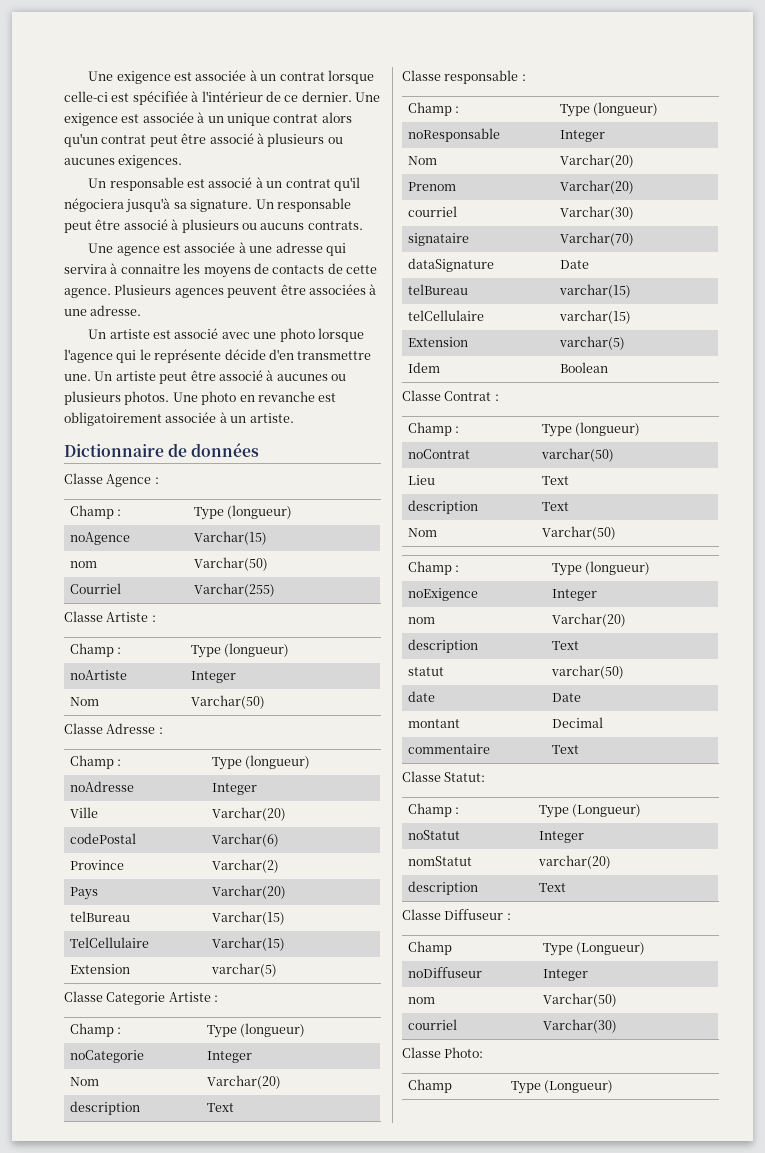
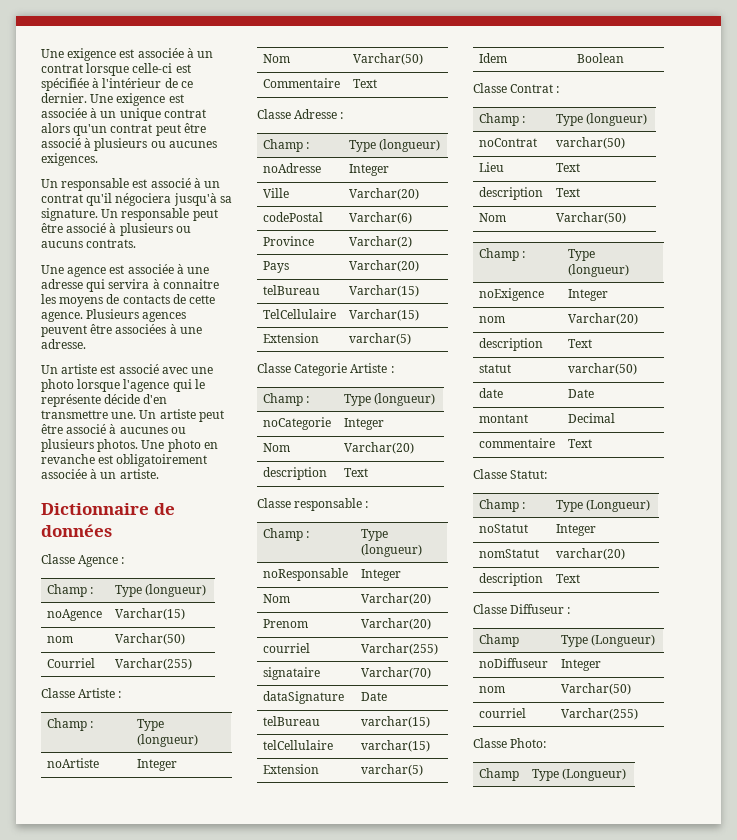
+ Commentaire | Text
  Prenom | Varchar(20)
- courriel | Varchar(30)
+ courriel | Varchar(255)
  noDiffuseur | Integer
  nom | Varchar(50)
- courriel | Varchar(30)
+ courriel | Varchar(255)

